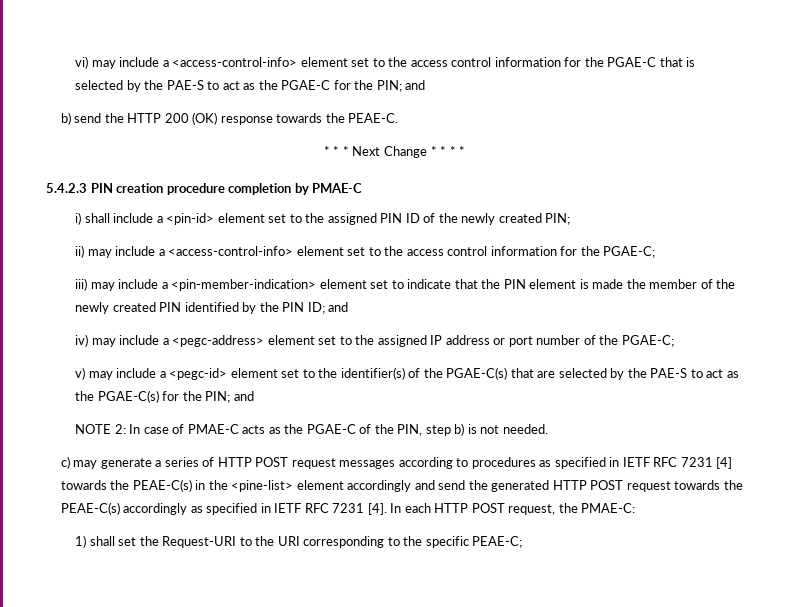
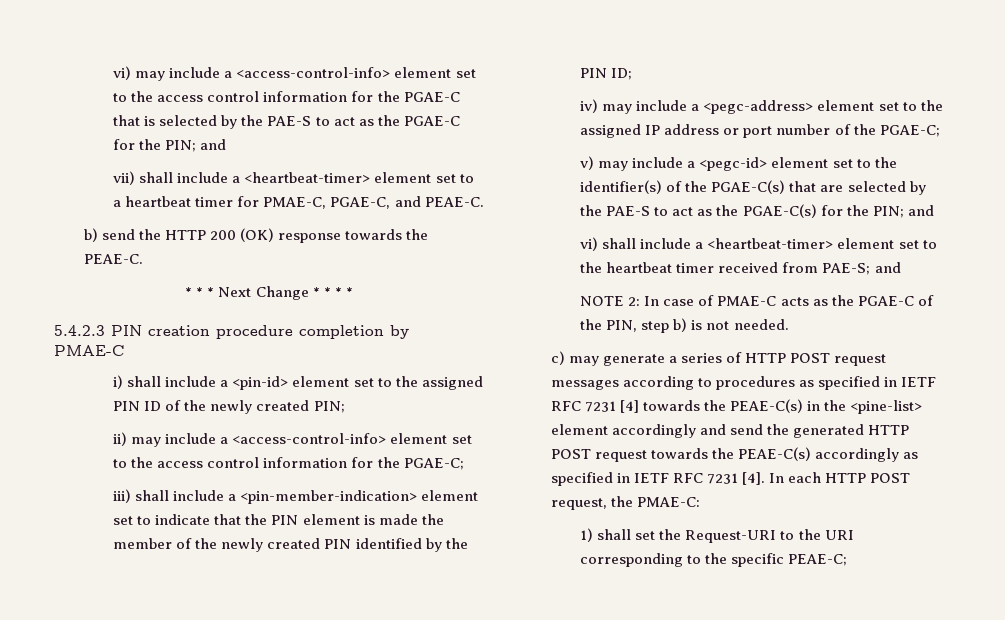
+ vii) shall include a <heartbeat-timer> element set to a heartbeat timer for PMAE-C, PGAE-C, and PEAE-C.
- iii) may include a <pin-member-indication> element set to indicate that the PIN element is made the member of the newly created PIN identified by the PIN ID; and
+ iii) shall include a <pin-member-indication> element set to indicate that the PIN element is made the member of the newly created PIN identified by the PIN ID;
+ vi) shall include a <heartbeat-timer> element set to the heartbeat timer received from PAE-S; and

